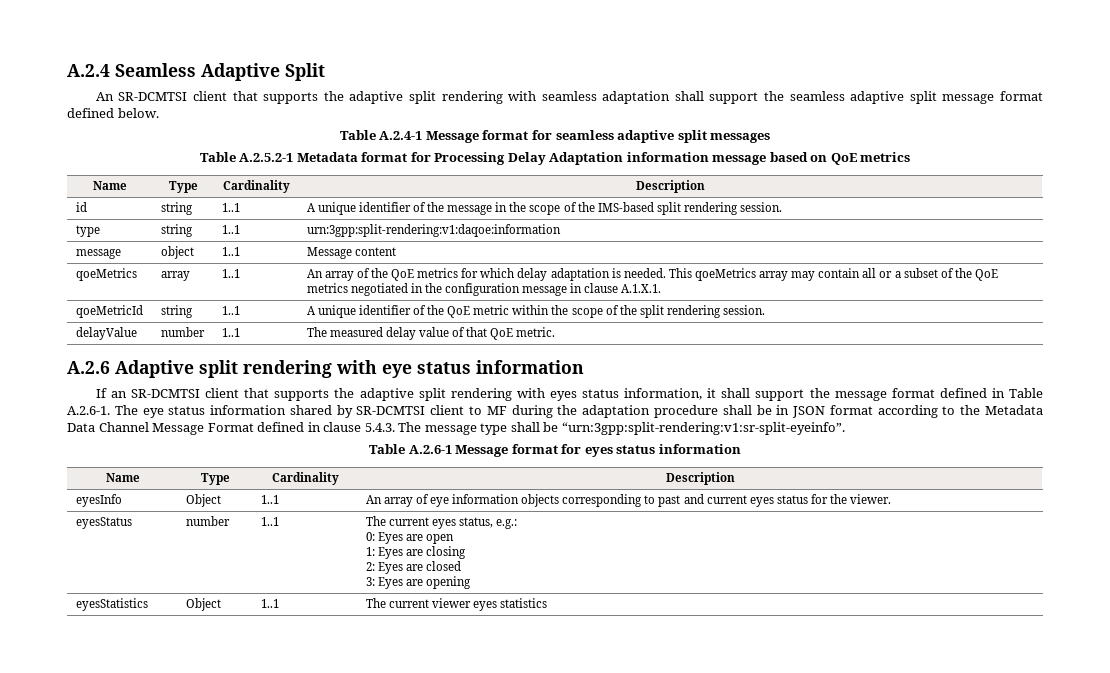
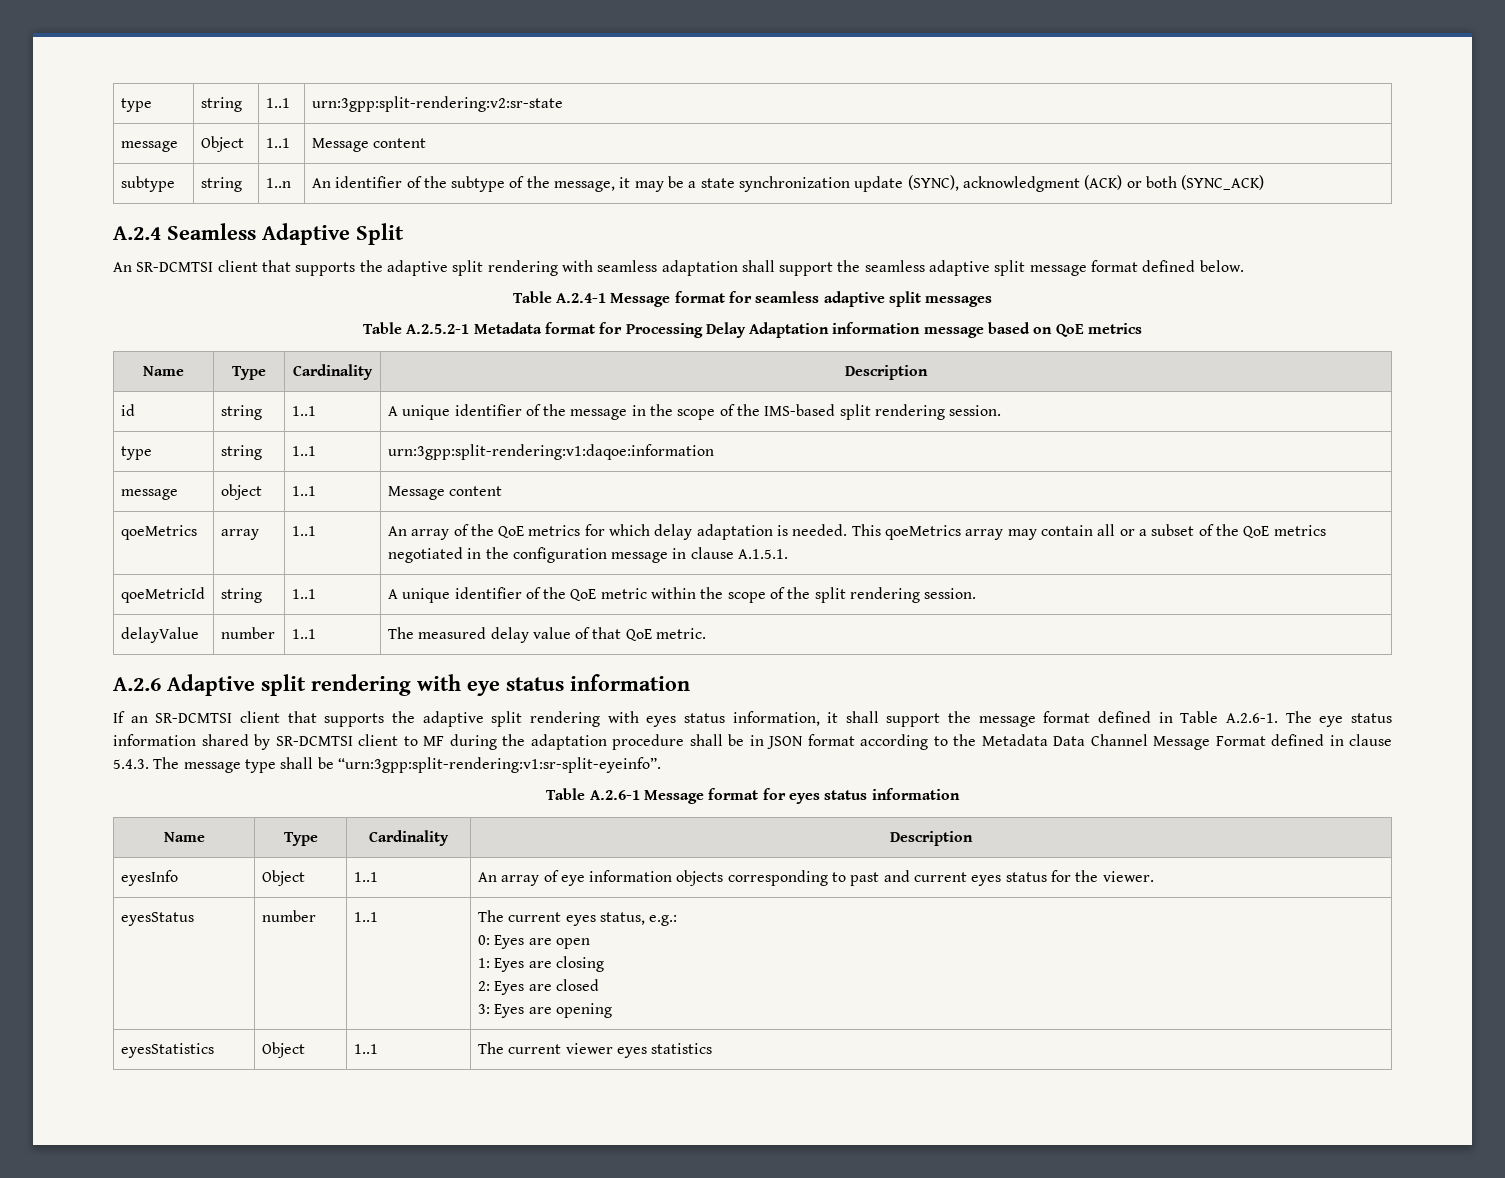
+ type | string | 1..1 | urn:3gpp:split-rendering:v2:sr-state
+ message | Object | 1..1 | Message content
+ subtype | string | 1..n | An identifier of the subtype of the message, it may be a state synchronization update (SYNC), acknowledgment (ACK) or both (SYNC_ACK)
- qoeMetrics | array | 1..1 | An array of the QoE metrics for which delay adaptation is needed. This qoeMetrics array may contain all or a subset of the QoE metrics negotiated in the configuration message in clause A.1.X.1.
+ qoeMetrics | array | 1..1 | An array of the QoE metrics for which delay adaptation is needed. This qoeMetrics array may contain all or a subset of the QoE metrics negotiated in the configuration message in clause A.1.5.1.

